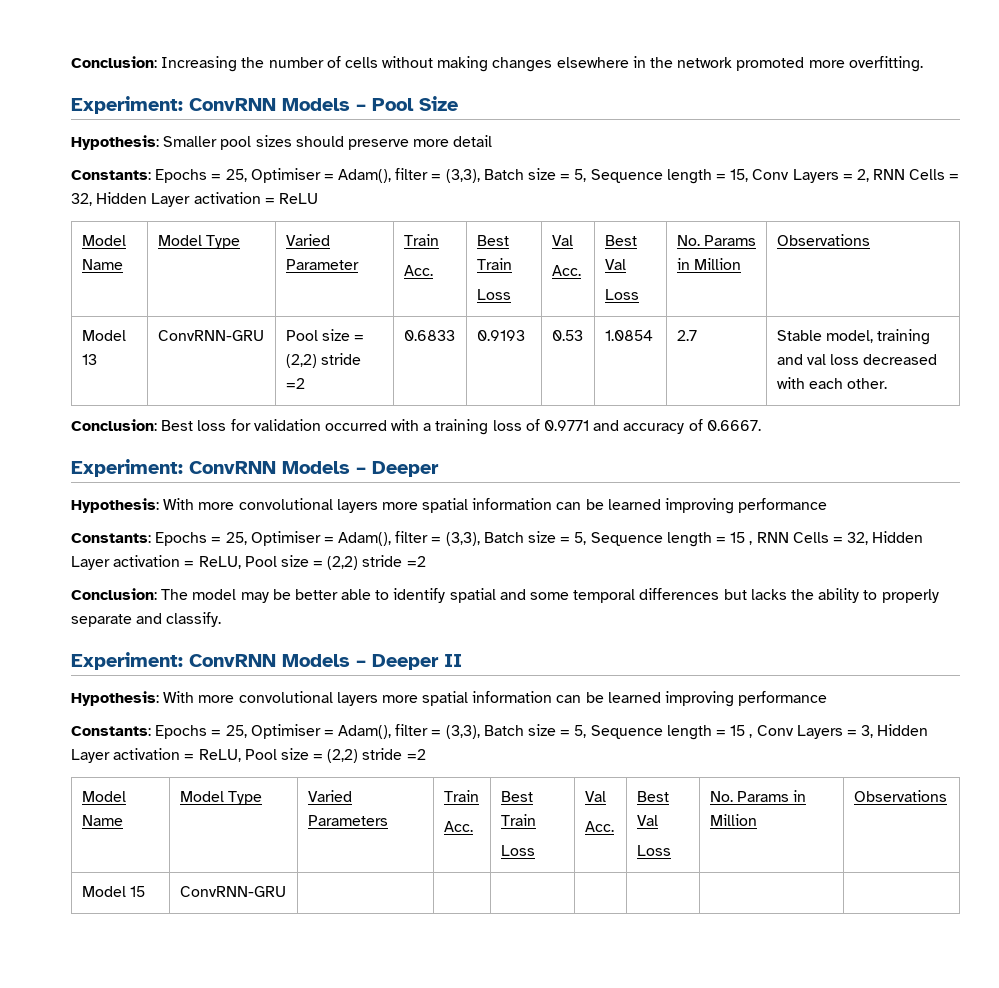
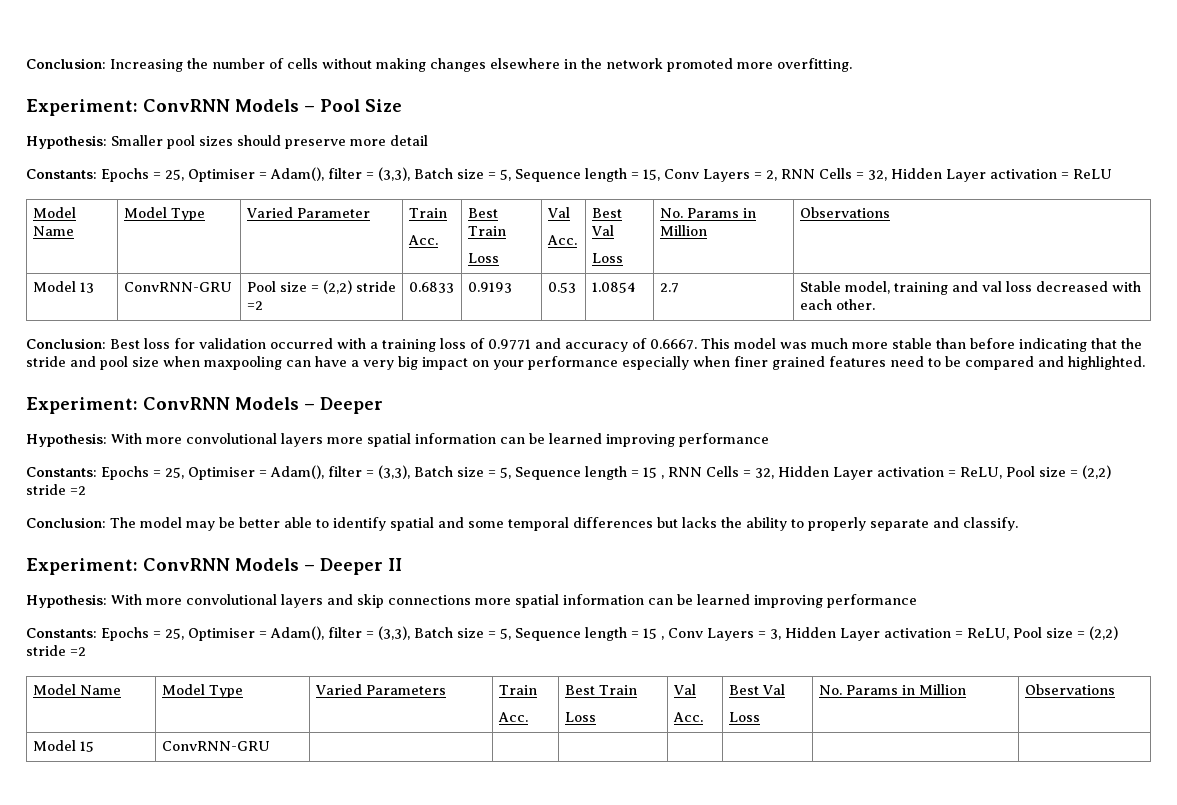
- Conclusion: Best loss for validation occurred with a training loss of 0.9771 and accuracy of 0.6667.
+ Conclusion: Best loss for validation occurred with a training loss of 0.9771 and accuracy of 0.6667. This model was much more stable than before indicating that the stride and pool size when maxpooling can have a very big impact on your performance especially when finer grained features need to be compared and highlighted.
  Experiment: ConvRNN Models – Deeper II
- Hypothesis: With more convolutional layers more spatial information can be learned improving performance
+ Hypothesis: With more convolutional layers and skip connections more spatial information can be learned improving performance

